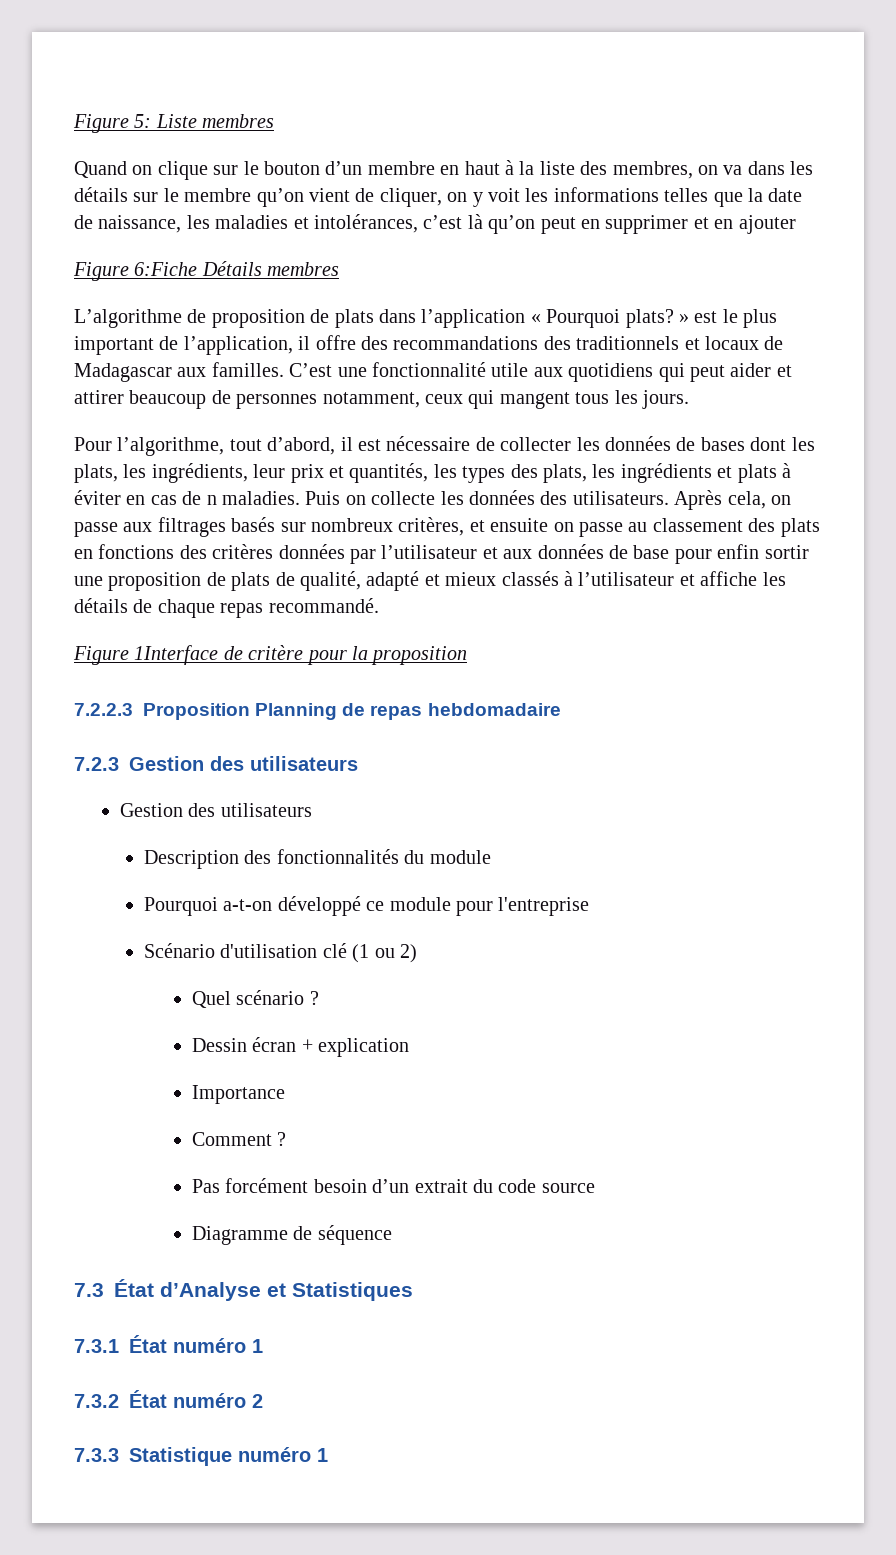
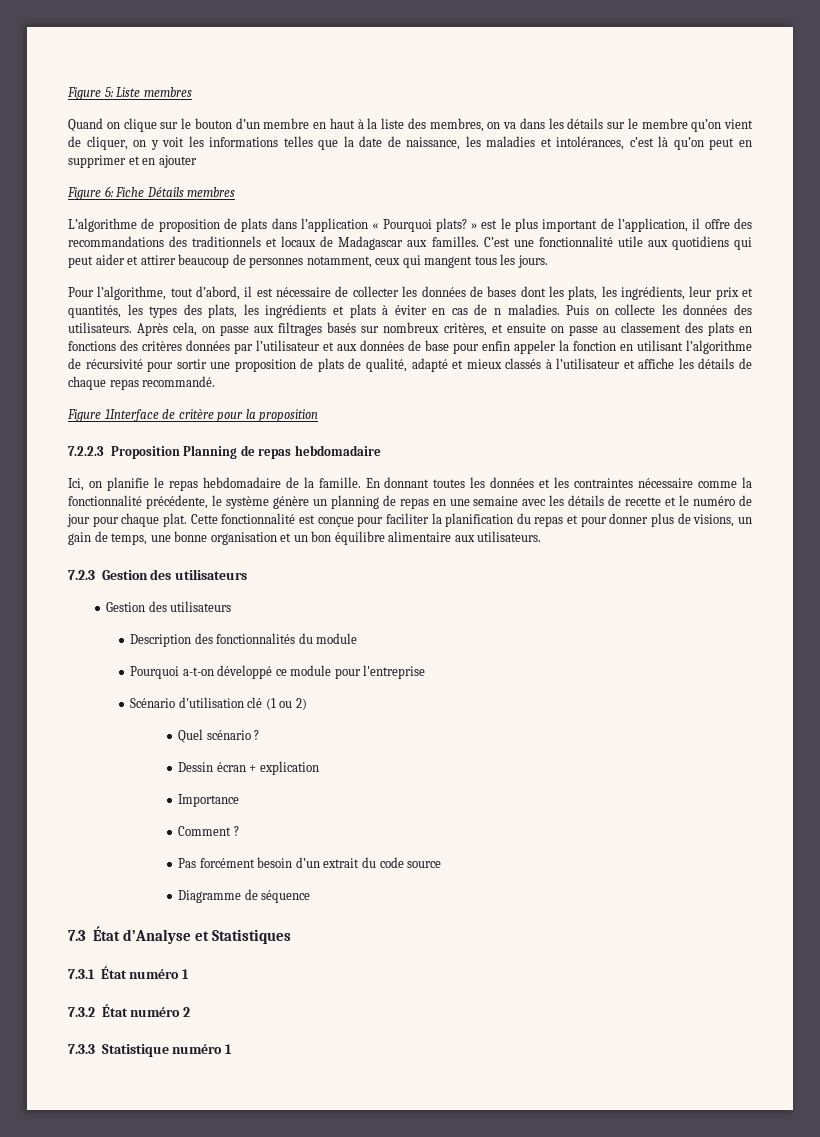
- Figure 6:Fiche Détails membres
+ Figure 6: Fiche Détails membres
- Après cela, on passe aux filtrages basés sur nombreux critères, et ensuite on passe au classement des plats en fonctions des critères données par l’utilisateur et aux données de base pour enfin sortir une proposition de plats de qualité, adapté et mieux classés à l’utilisateur et affiche les détails de chaque repas recommandé.
+ Après cela, on passe aux filtrages basés sur nombreux critères, et ensuite on passe au classement des plats en fonctions des critères données par l’utilisateur et aux données de base pour enfin appeler la fonction en utilisant l’algorithme de récursivité pour sortir une proposition de plats de qualité, adapté et mieux classés à l’utilisateur et affiche les détails de chaque repas recommandé.
+ Ici, on planifie le repas hebdomadaire de la famille. En donnant toutes les données et les contraintes nécessaire comme la fonctionnalité précédente, le système génère un planning de repas en une semaine avec les détails de recette et le numéro de jour pour chaque plat. Cette fonctionnalité est conçue pour faciliter la planification du repas et pour donner plus de visions, un gain de temps, une bonne organisation et un bon équilibre alimentaire aux utilisateurs.

